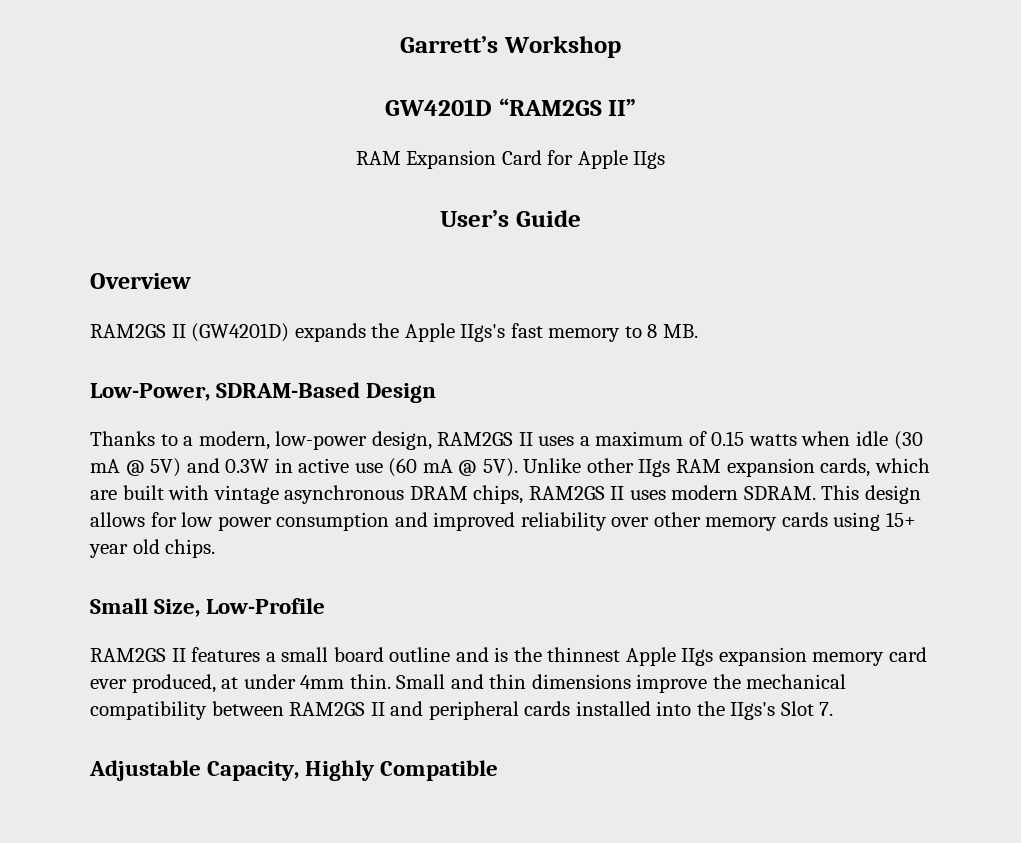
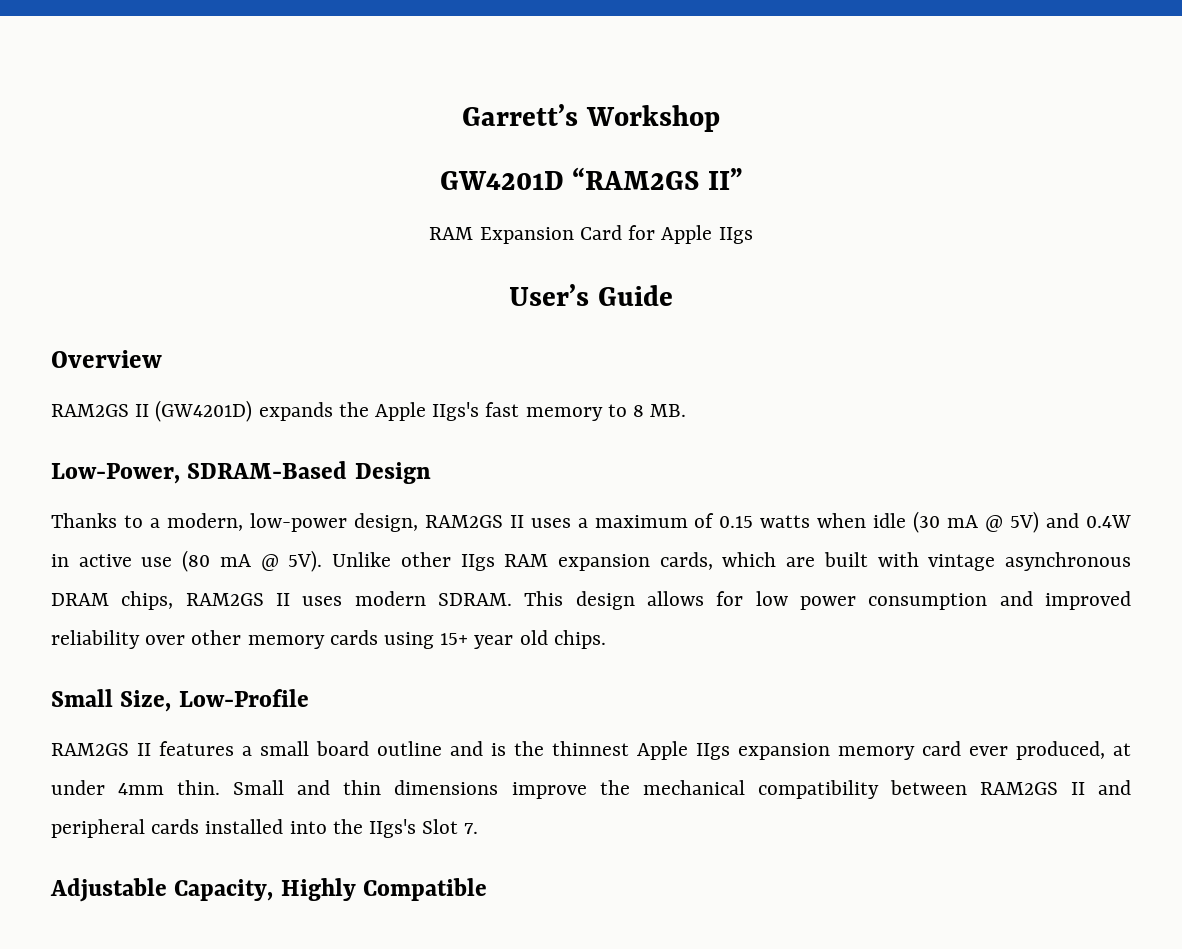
- Thanks to a modern, low-power design, RAM2GS II uses a maximum of 0.15 watts when idle (30 mA @ 5V) and 0.3W in active use (60 mA @ 5V).
+ Thanks to a modern, low-power design, RAM2GS II uses a maximum of 0.15 watts when idle (30 mA @ 5V) and 0.4W in active use (80 mA @ 5V).

